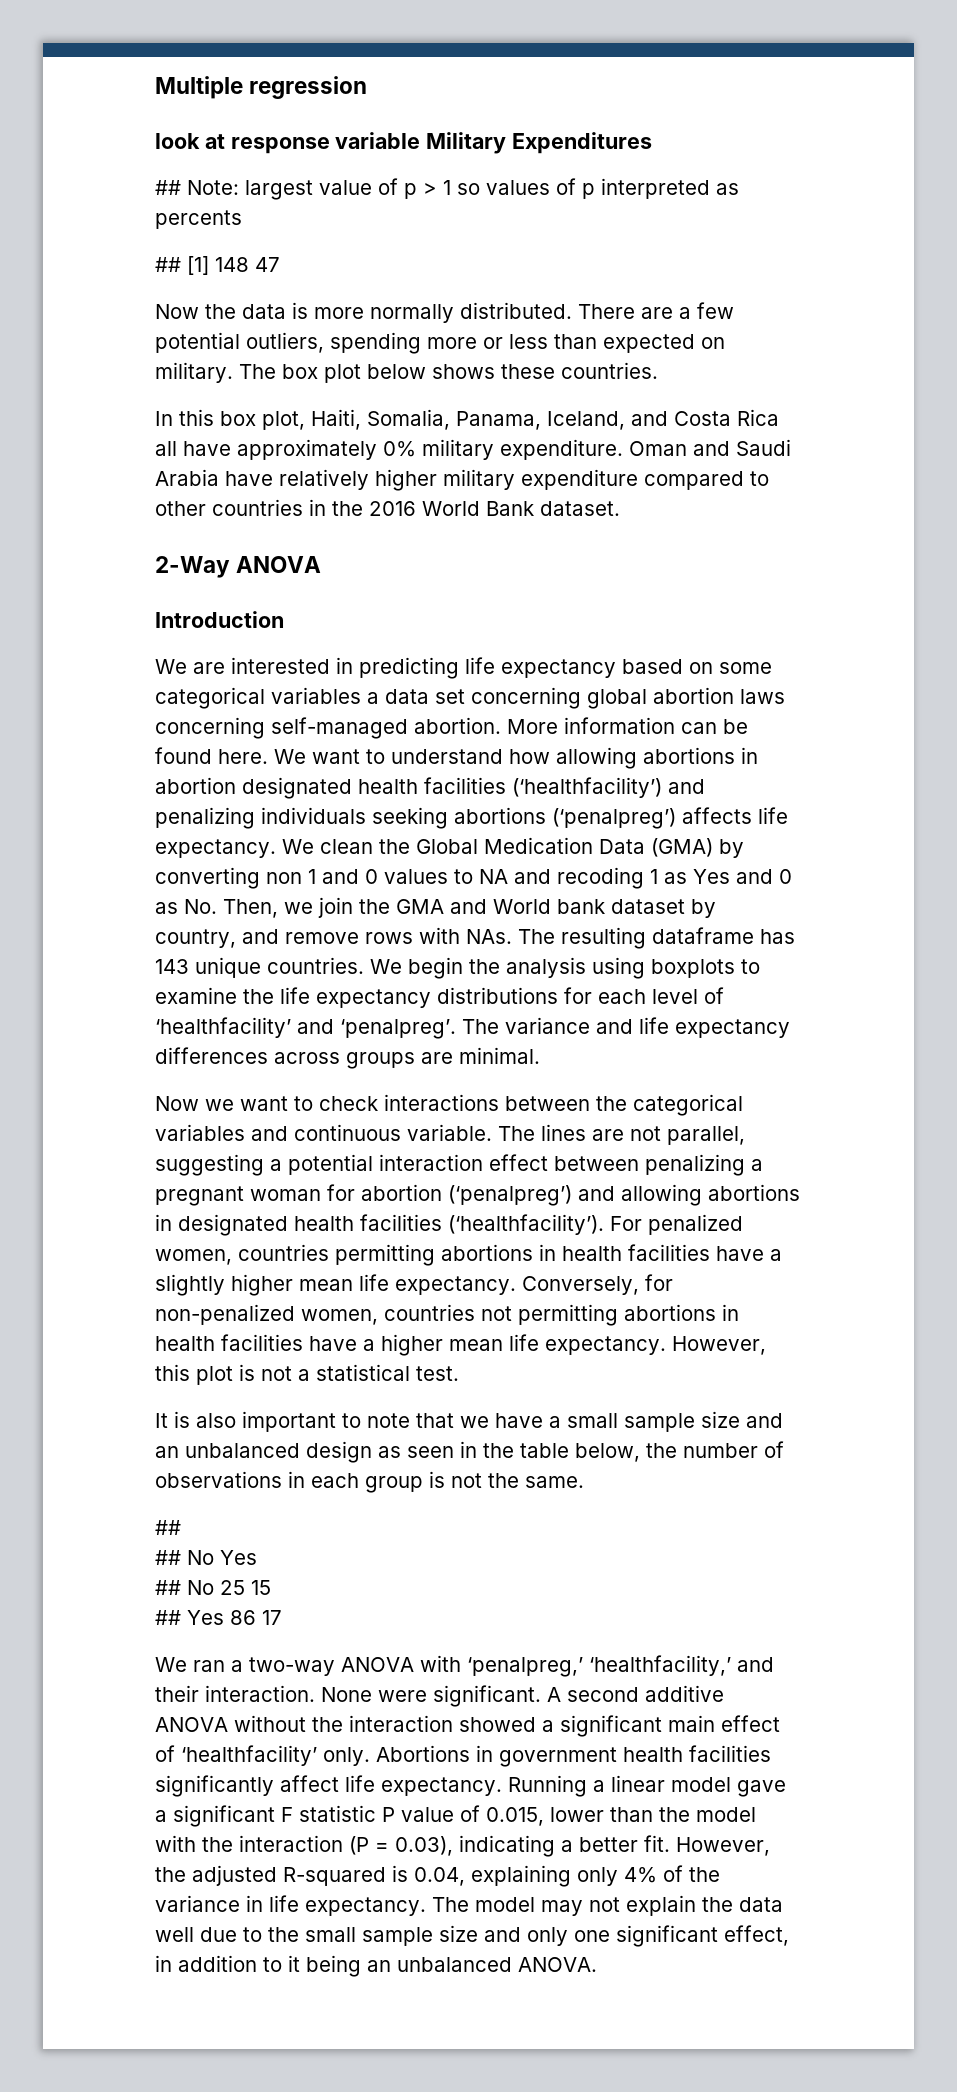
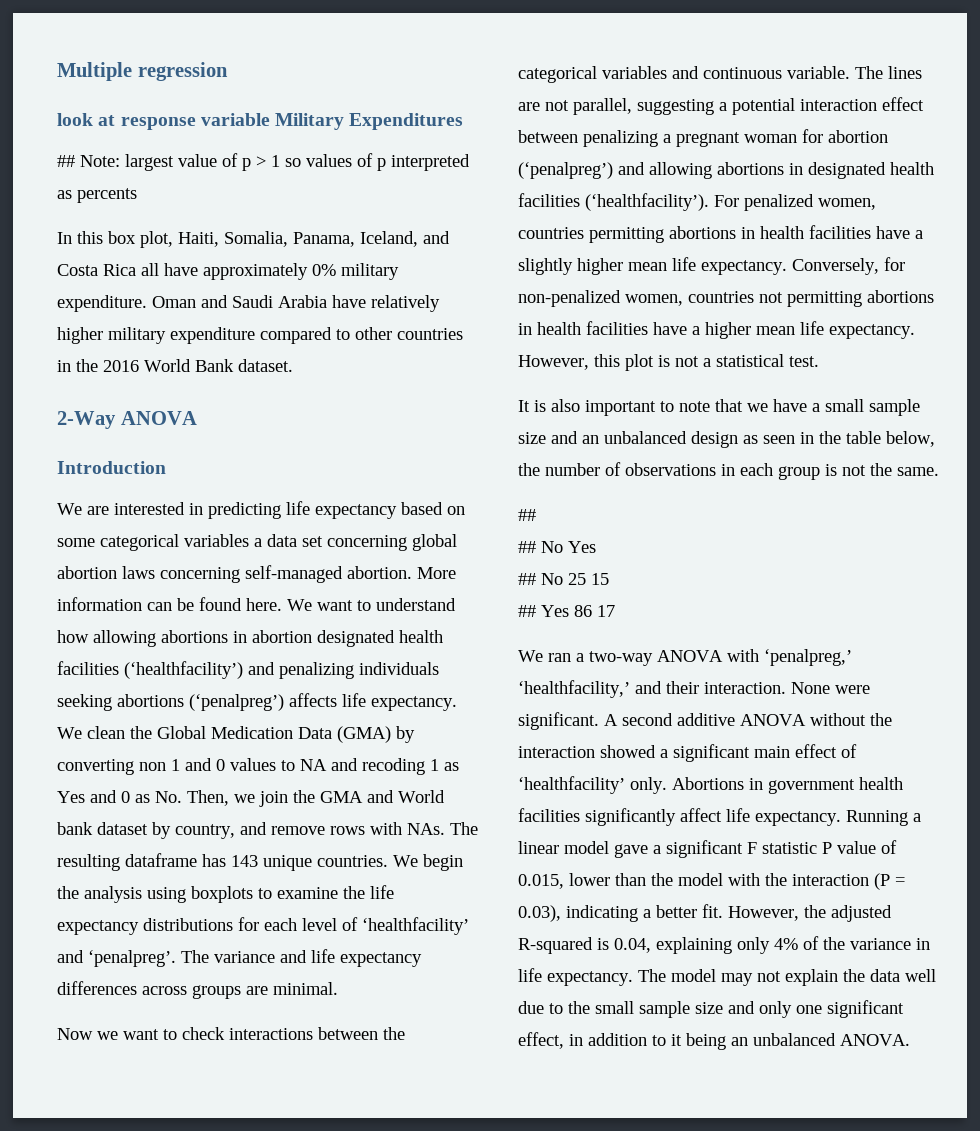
- ## [1] 148 47
- Now the data is more normally distributed. There are a few potential outliers, spending more or less than expected on military. The box plot below shows these countries.

